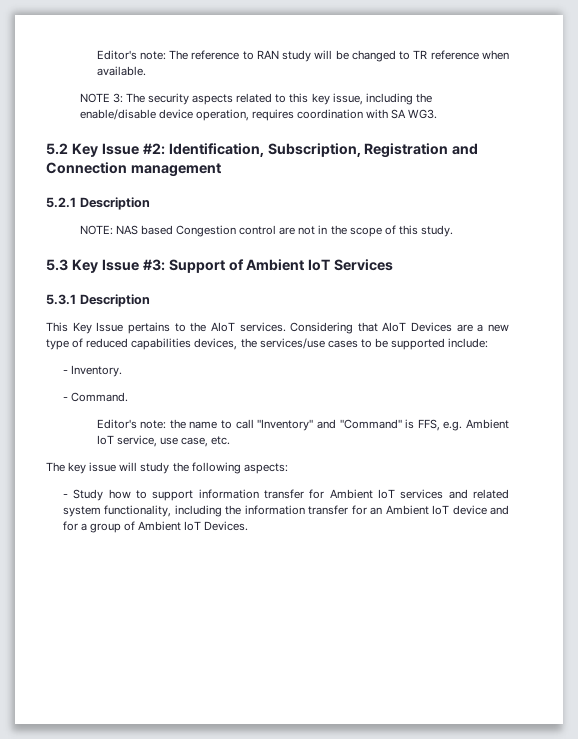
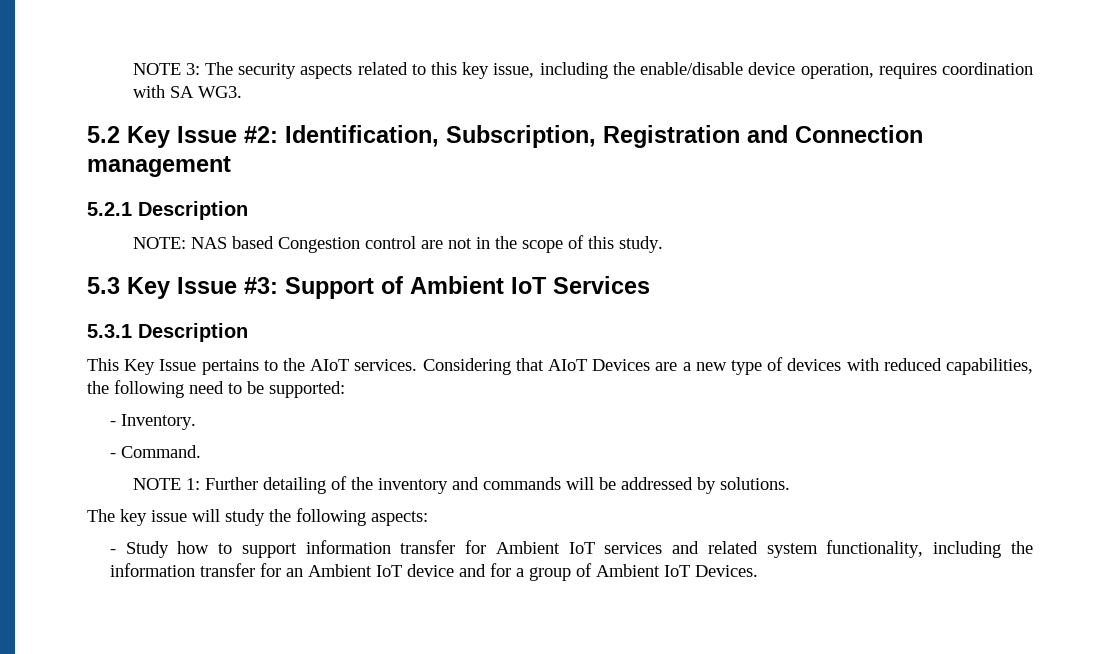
- Editor's note: The reference to RAN study will be changed to TR reference when available.
- Considering that AIoT Devices are a new type of reduced capabilities devices, the services/use cases to be supported include:
+ Considering that AIoT Devices are a new type of devices with reduced capabilities, the following need to be supported:
  - Inventory.
  - Command.
- Editor's note: the name to call "Inventory" and "Command" is FFS, e.g. Ambient IoT service, use case, etc.
+ NOTE 1: Further detailing of the inventory and commands will be addressed by solutions.

